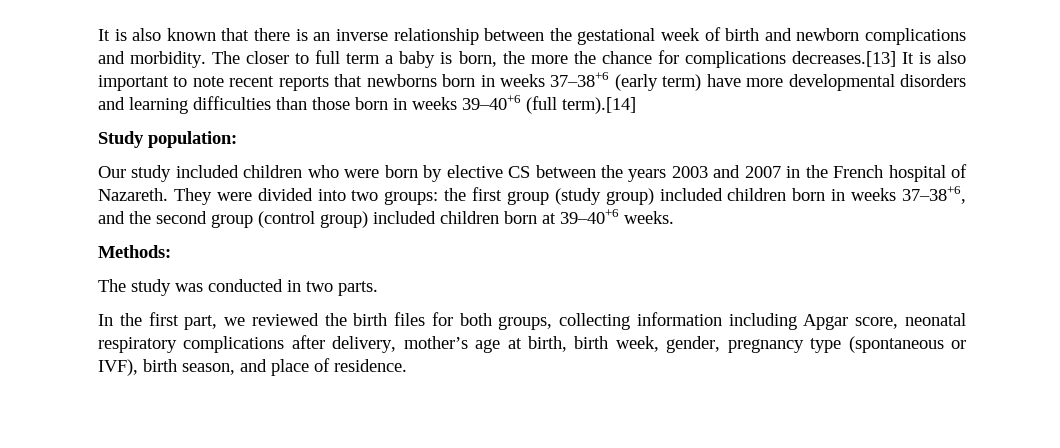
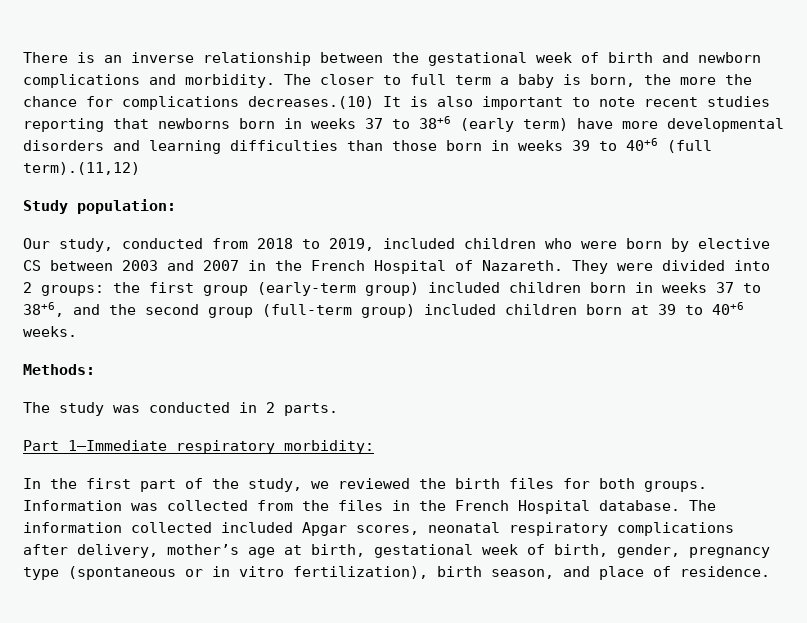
- It is also known that there is an inverse relationship between the gestational week of birth and newborn complications and morbidity.
+ There is an inverse relationship between the gestational week of birth and newborn complications and morbidity.
- The closer to full term a baby is born, the more the chance for complications decreases.[13] It is also important to note recent reports that newborns born in weeks 37–38+6 (early term) have more developmental disorders and learning difficulties than those born in weeks 39–40+6 (full term).[14]
+ The closer to full term a baby is born, the more the chance for complications decreases.(10) It is also important to note recent studies reporting that newborns born in weeks 37 to 38+6 (early term) have more developmental disorders and learning difficulties than those born in weeks 39 to 40+6 (full term).(11,12)
  Study population:
- Our study included children who were born by elective CS between the years 2003 and 2007 in the French hospital of Nazareth.
+ Our study, conducted from 2018 to 2019, included children who were born by elective CS between 2003 and 2007 in the French Hospital of Nazareth.
- They were divided into two groups: the first group (study group) included children born in weeks 37–38+6, and the second group (control group) included children born at 39–40+6 weeks.
+ They were divided into 2 groups: the first group (early-term group) included children born in weeks 37 to 38+6, and the second group (full-term group) included children born at 39 to 40+6 weeks.
- The study was conducted in two parts.
+ The study was conducted in 2 parts.
+ Part 1—Immediate respiratory morbidity:
- In the first part, we reviewed the birth files for both groups, collecting information including Apgar score, neonatal respiratory complications after delivery, mother’s age at birth, birth week, gender, pregnancy type (spontaneous or IVF), birth season, and place of residence.
+ In the first part of the study, we reviewed the birth files for both groups. Information was collected from the files in the French Hospital database. The information collected included Apgar scores, neonatal respiratory complications after delivery, mother’s age at birth, gestational week of birth, gender, pregnancy type (spontaneous or in vitro fertilization), birth season, and place of residence.

